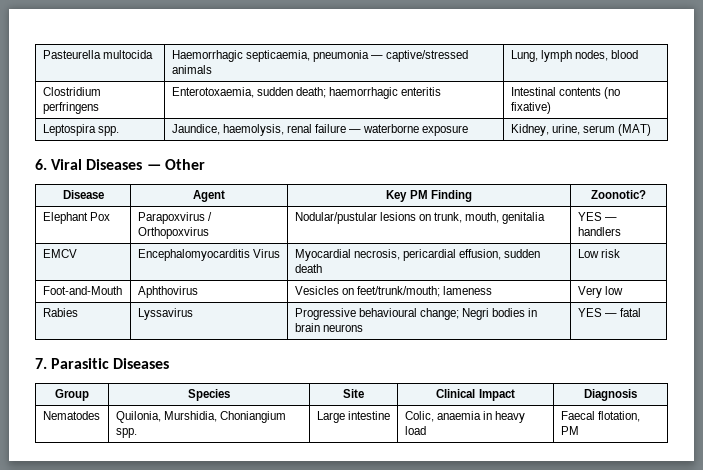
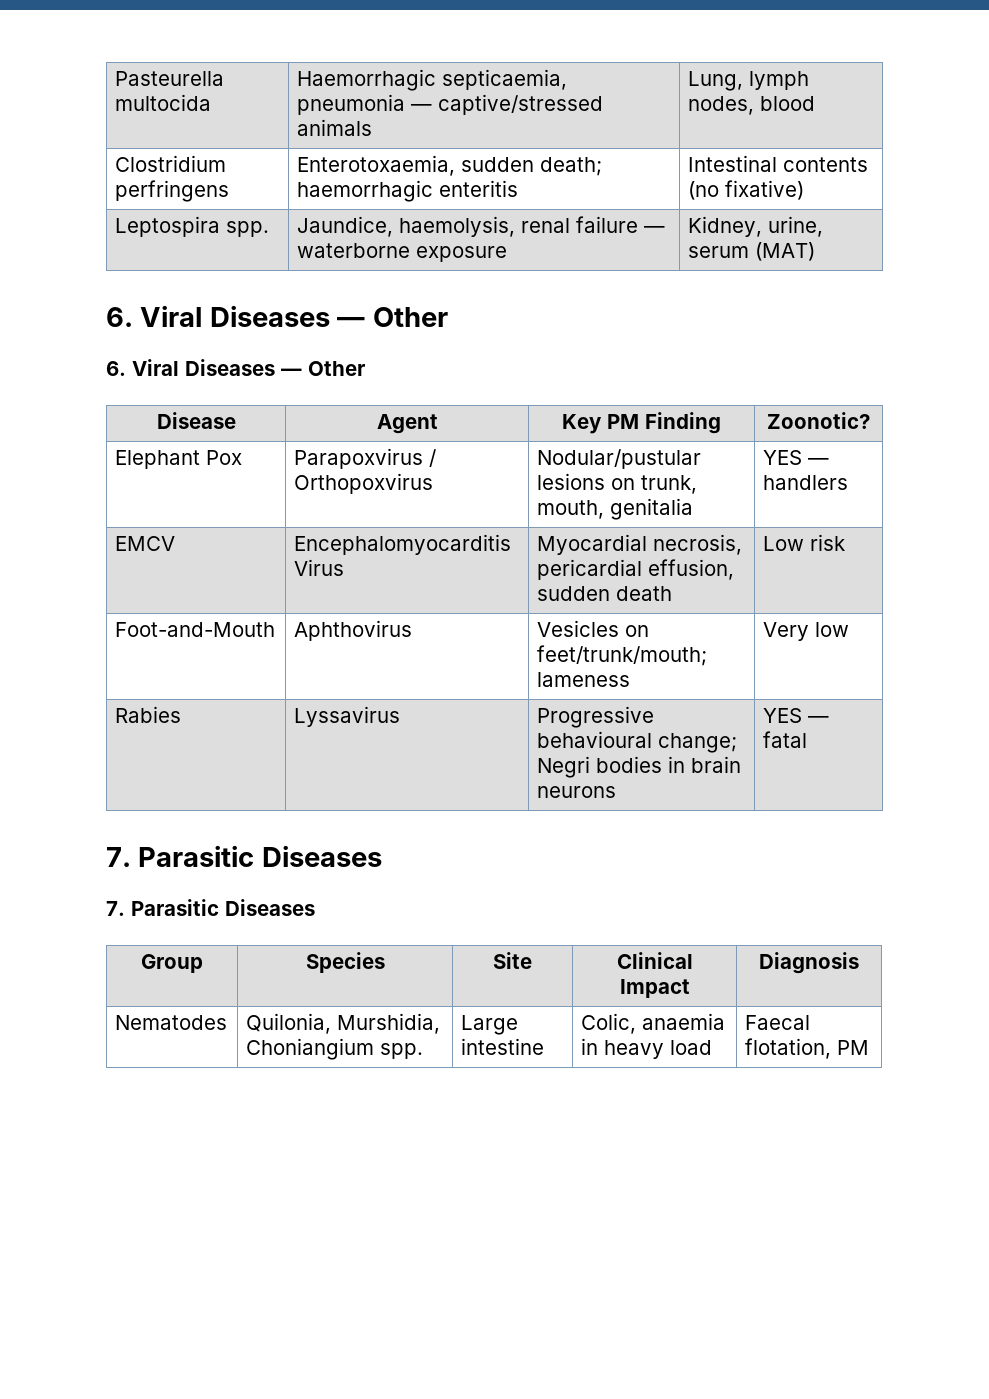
  Leptospira spp. | Jaundice, haemolysis, renal failure — waterborne exposure | Kidney, urine, serum (MAT)
+ 6. Viral Diseases — Other
  Rabies | Lyssavirus | Progressive behavioural change; Negri bodies in brain neurons | YES — fatal
+ 7. Parasitic Diseases

